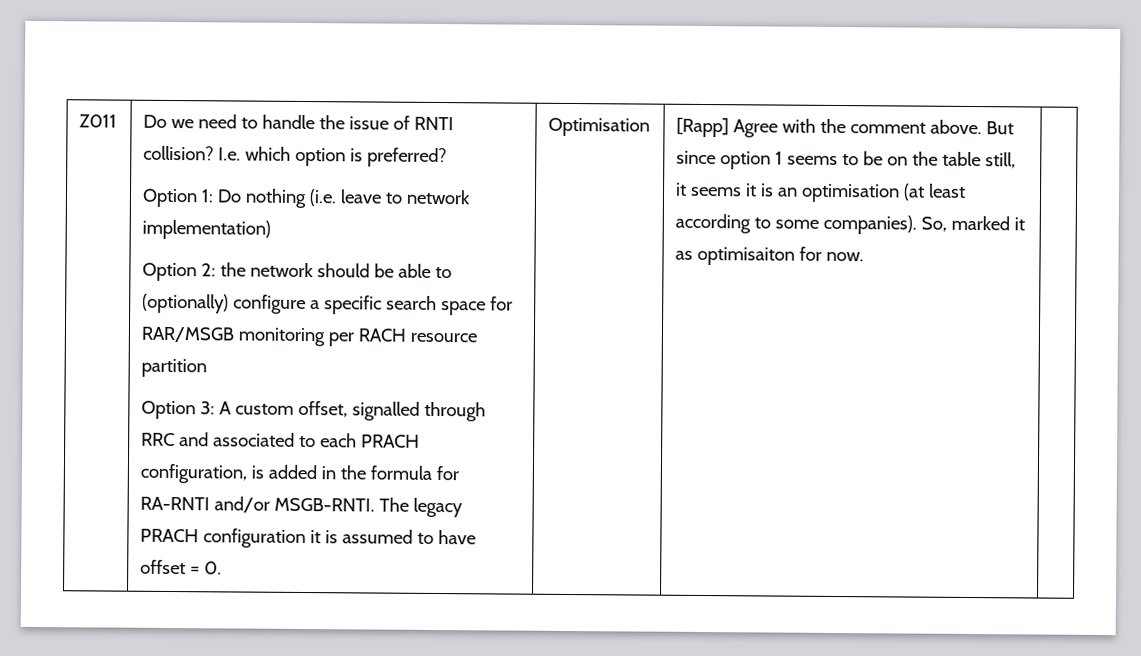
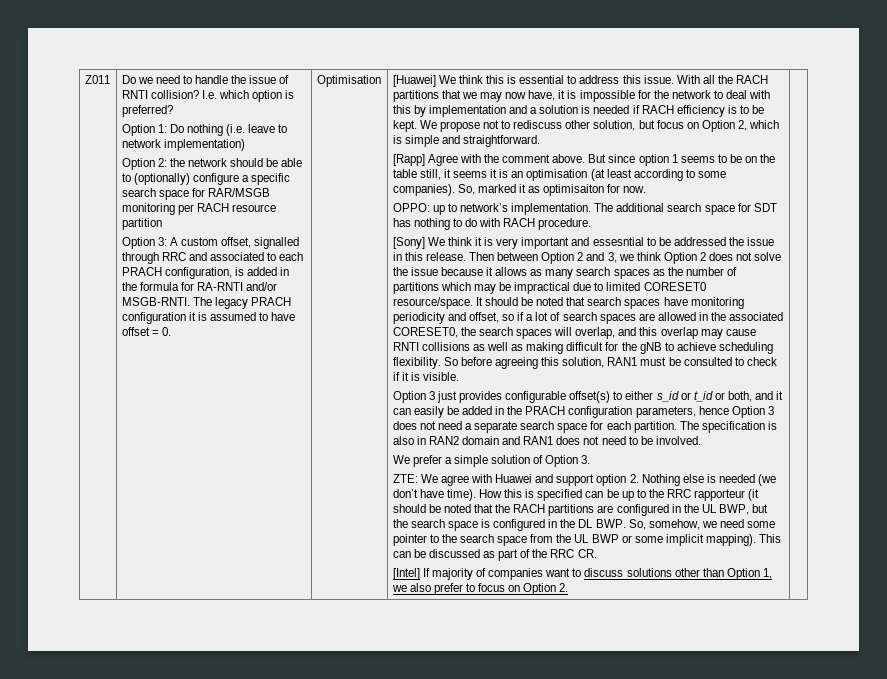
+ [Huawei] We think this is essential to address this issue. With all the RACH partitions that we may now have, it is impossible for the network to deal with this by implementation and a solution is needed if RACH efficiency is to be kept. We propose not to rediscuss other solution, but focus on Option 2, which is simple and straightforward.
+ OPPO: up to network’s implementation. The additional search space for SDT has nothing to do with RACH procedure.
+ [Sony] We think it is very important and essesntial to be addressed the issue in this release. Then between Option 2 and 3, we think Option 2 does not solve the issue because it allows as many search spaces as the number of partitions which may be impractical due to limited CORESET0 resource/space. It should be noted that search spaces have monitoring periodicity and offset, so if a lot of search spaces are allowed in the associated CORESET0, the search spaces will overlap, and this overlap may cause RNTI collisions as well as making difficult for the gNB to achieve scheduling flexibility. So before agreeing this solution, RAN1 must be consulted to check if it is visible.
+ Option 3 just provides configurable offset(s) to either s_id or t_id or both, and it can easily be added in the PRACH configuration parameters, hence Option 3 does not need a separate search space for each partition. The specification is also in RAN2 domain and RAN1 does not need to be involved.
+ We prefer a simple solution of Option 3.
+ ZTE: We agree with Huawei and support option 2. Nothing else is needed (we don’t have time). How this is specified can be up to the RRC rapporteur (it should be noted that the RACH partitions are configured in the UL BWP, but the search space is configured in the DL BWP. So, somehow, we need some pointer to the search space from the UL BWP or some implicit mapping). This can be discussed as part of the RRC CR.
+ [Intel] If majority of companies want to discuss solutions other than Option 1, we also prefer to focus on Option 2.

